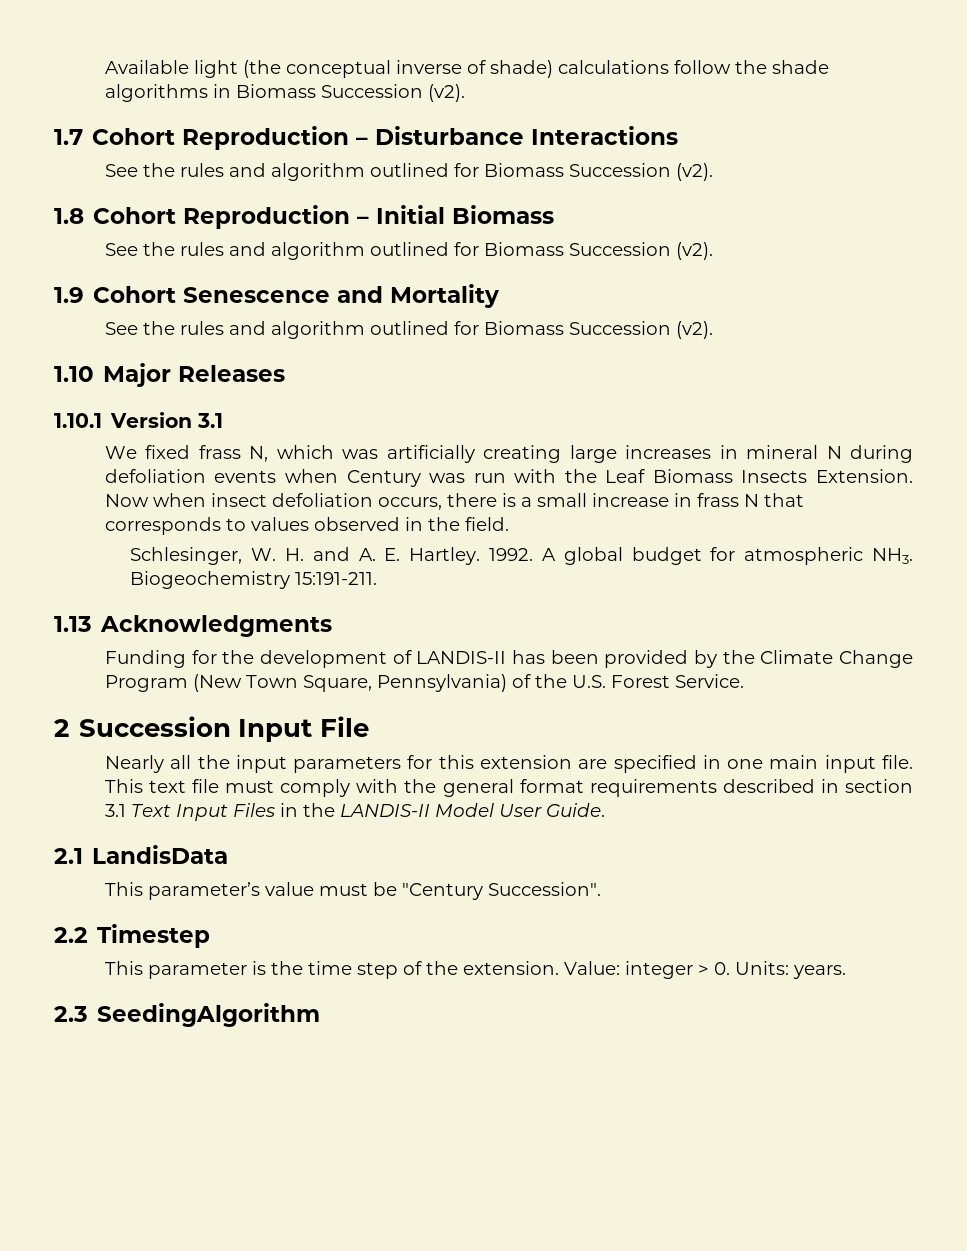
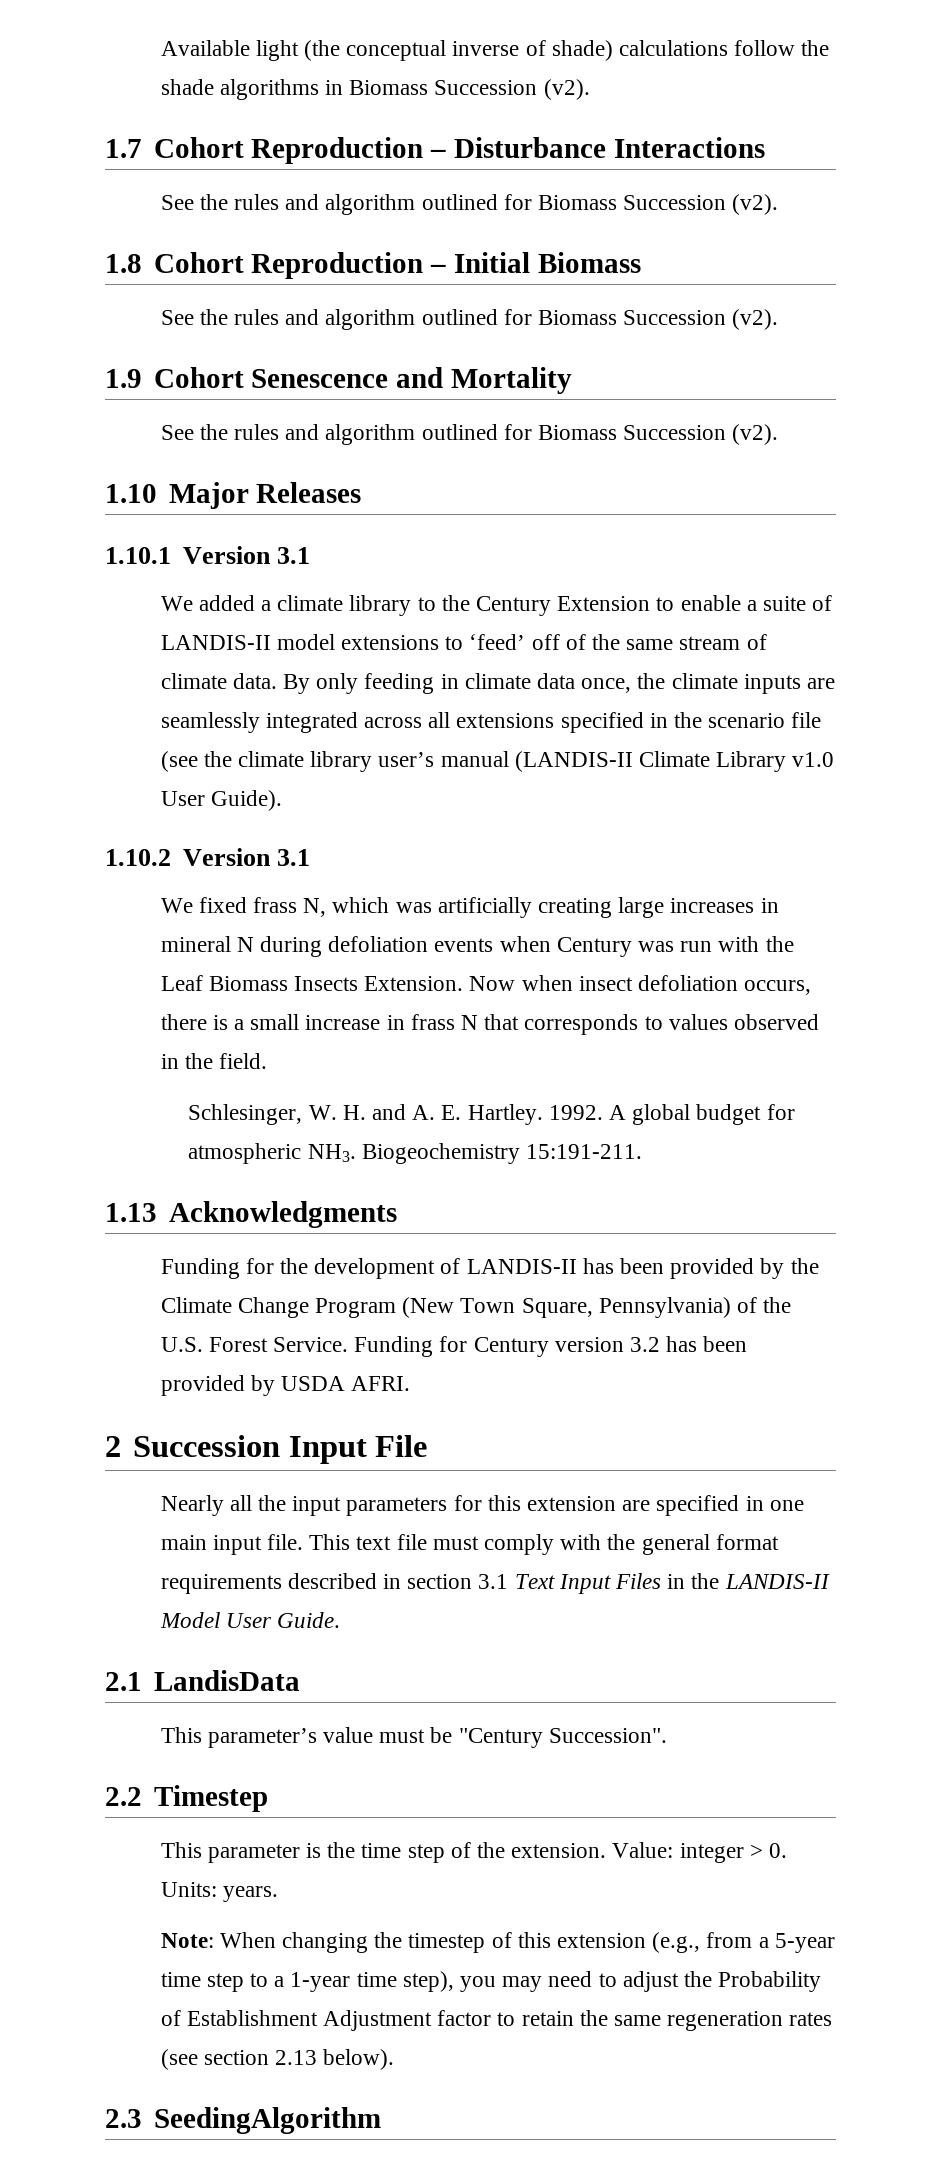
+ We added a climate library to the Century Extension to enable a suite of LANDIS-II model extensions to ‘feed’ off of the same stream of climate data. By only feeding in climate data once, the climate inputs are seamlessly integrated across all extensions specified in the scenario file (see the climate library user’s manual (LANDIS-II Climate Library v1.0 User Guide).
+ 1.10.2 Version 3.1
+ Funding for Century version 3.2 has been provided by USDA AFRI.
+ Note: When changing the timestep of this extension (e.g., from a 5-year time step to a 1-year time step), you may need to adjust the Probability of Establishment Adjustment factor to retain the same regeneration rates (see section 2.13 below).

